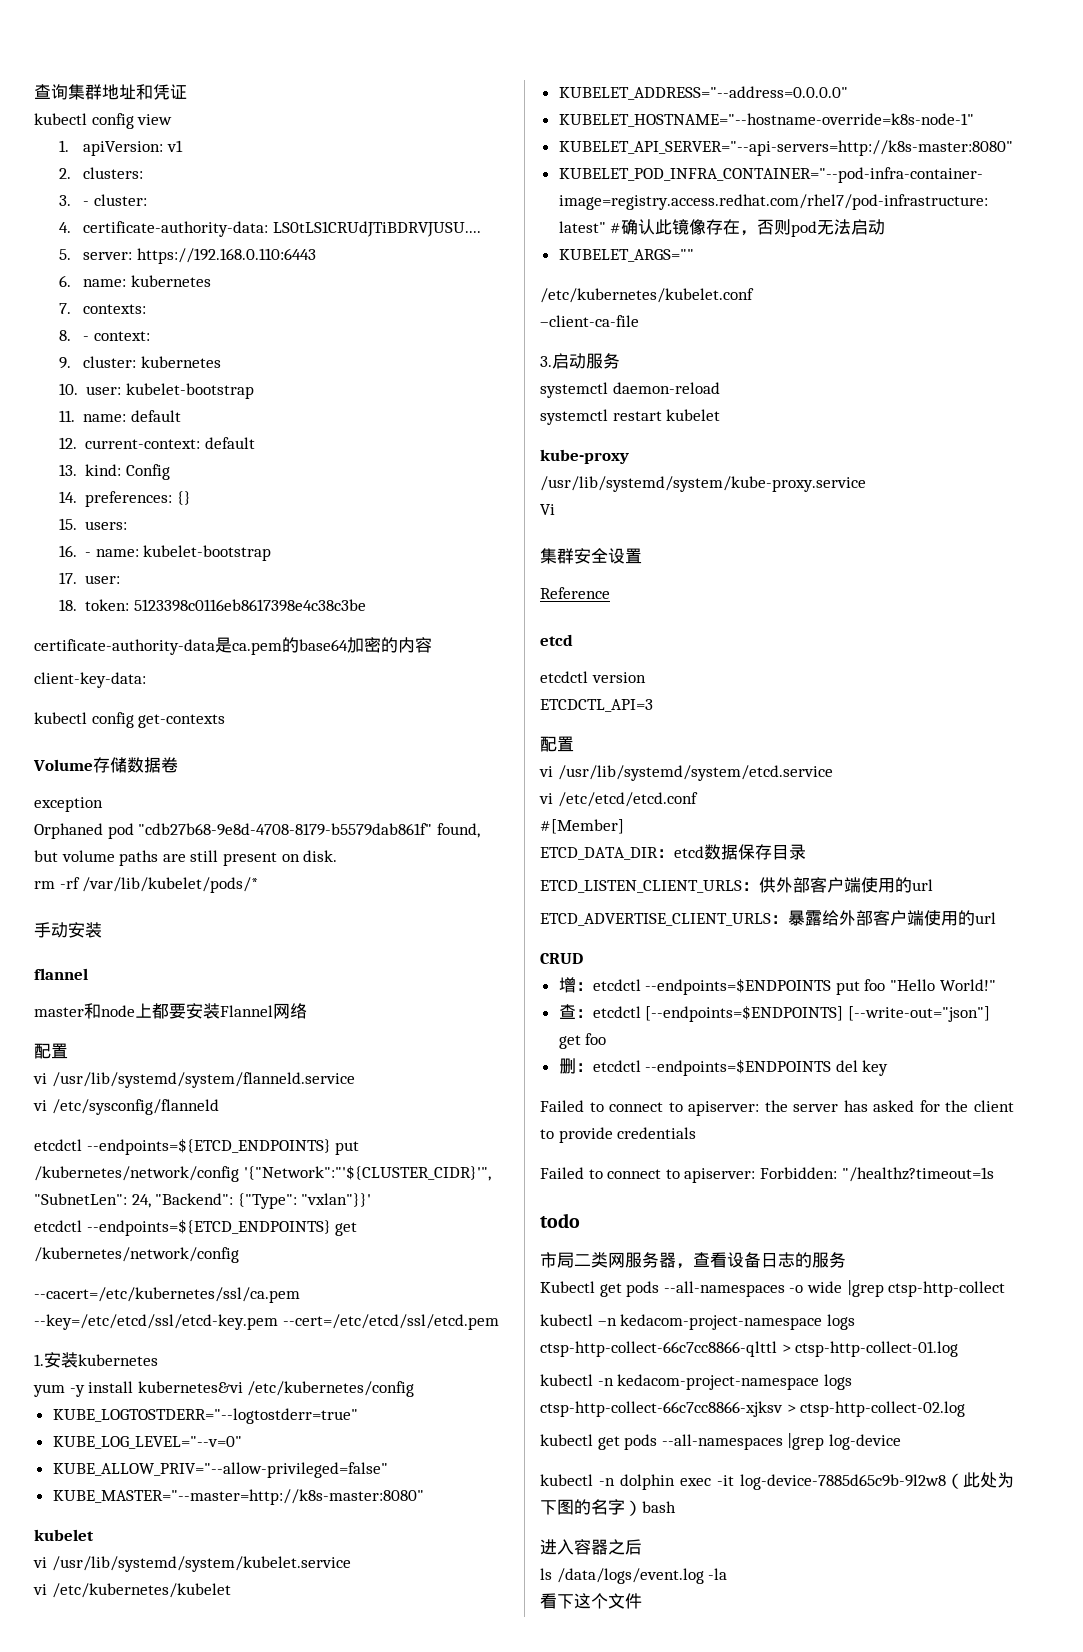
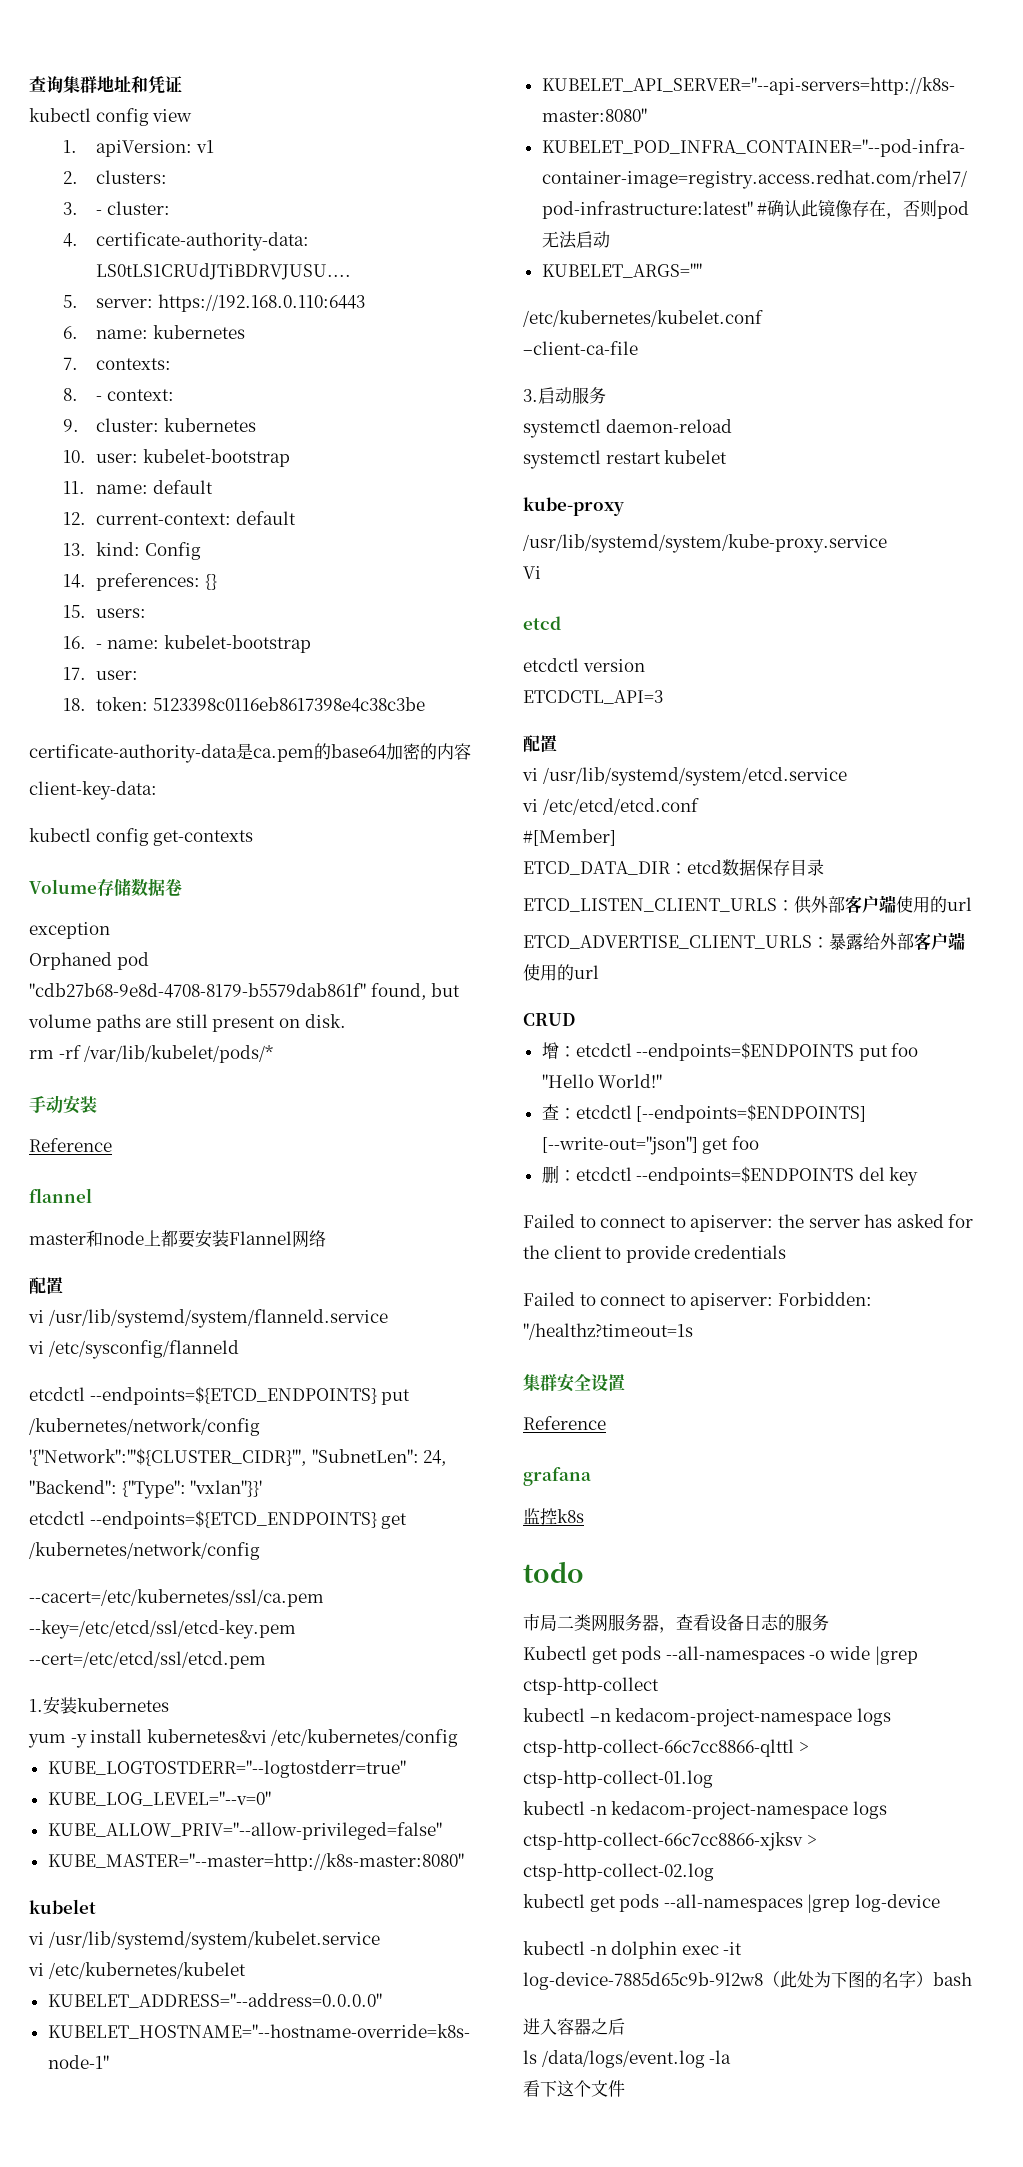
  手动安装
+ Reference
- 集群安全设置
- Reference
+ 集群安全设置
+ Reference
+ grafana
+ 监控k8s

